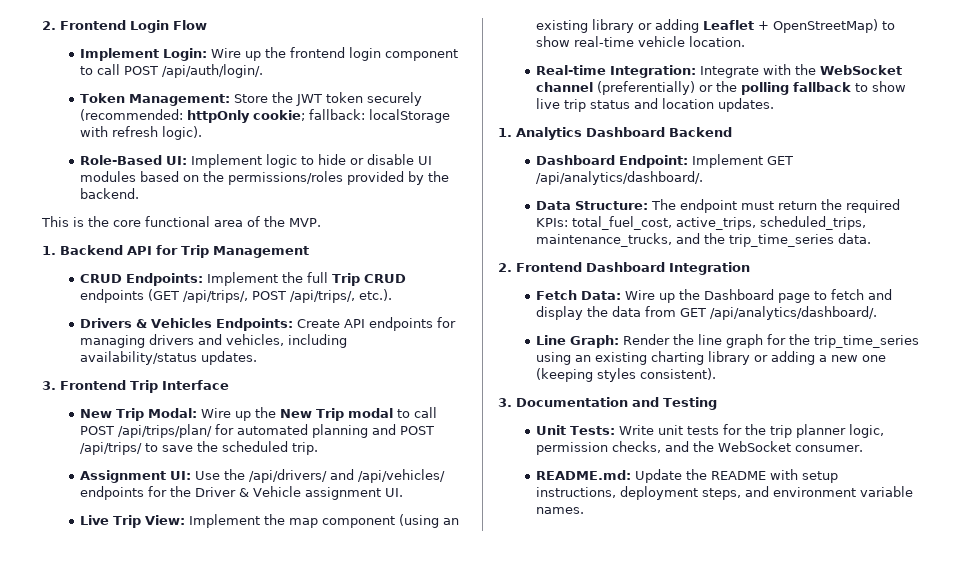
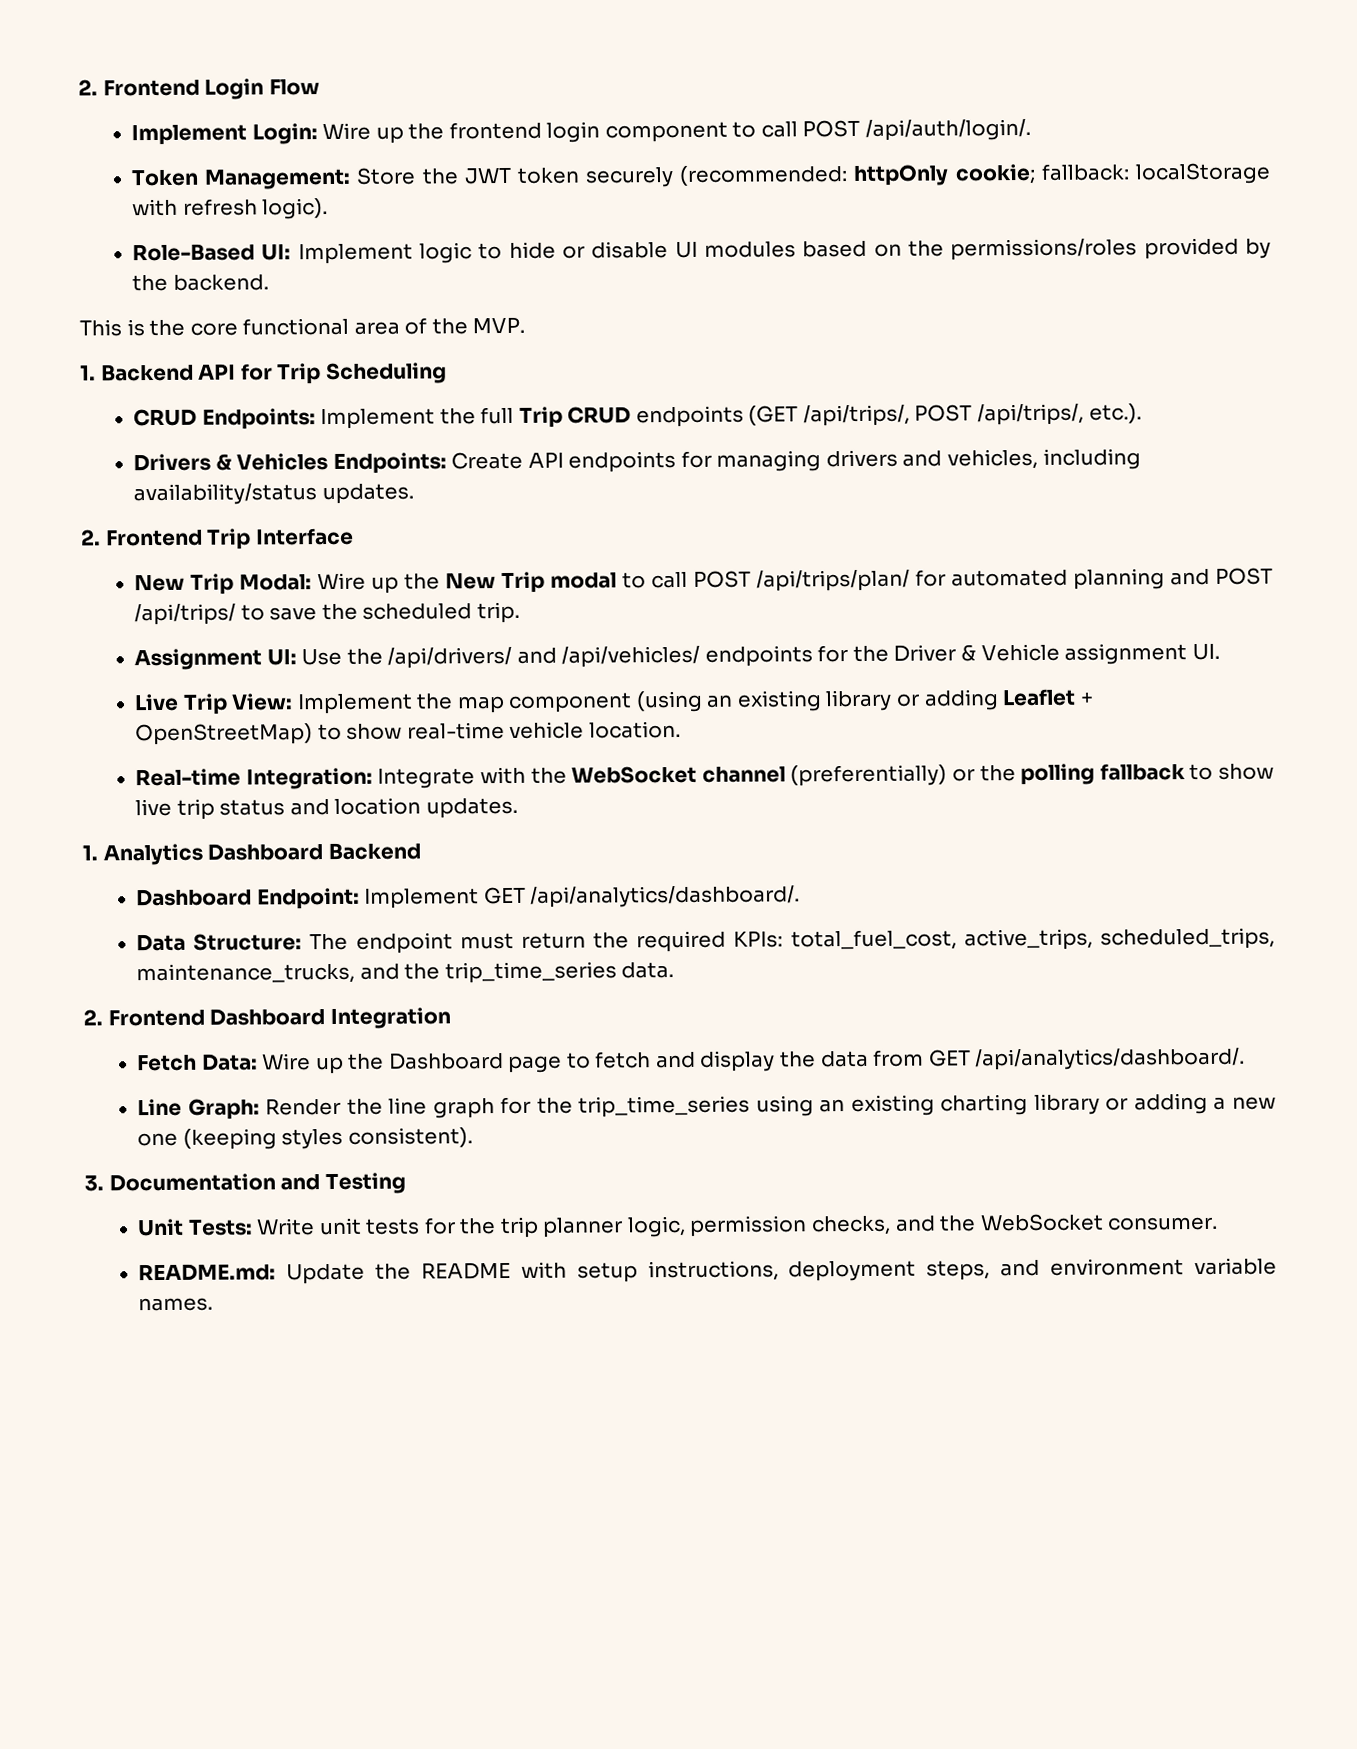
- 1. Backend API for Trip Management
+ 1. Backend API for Trip Scheduling
- 3. Frontend Trip Interface
+ 2. Frontend Trip Interface

